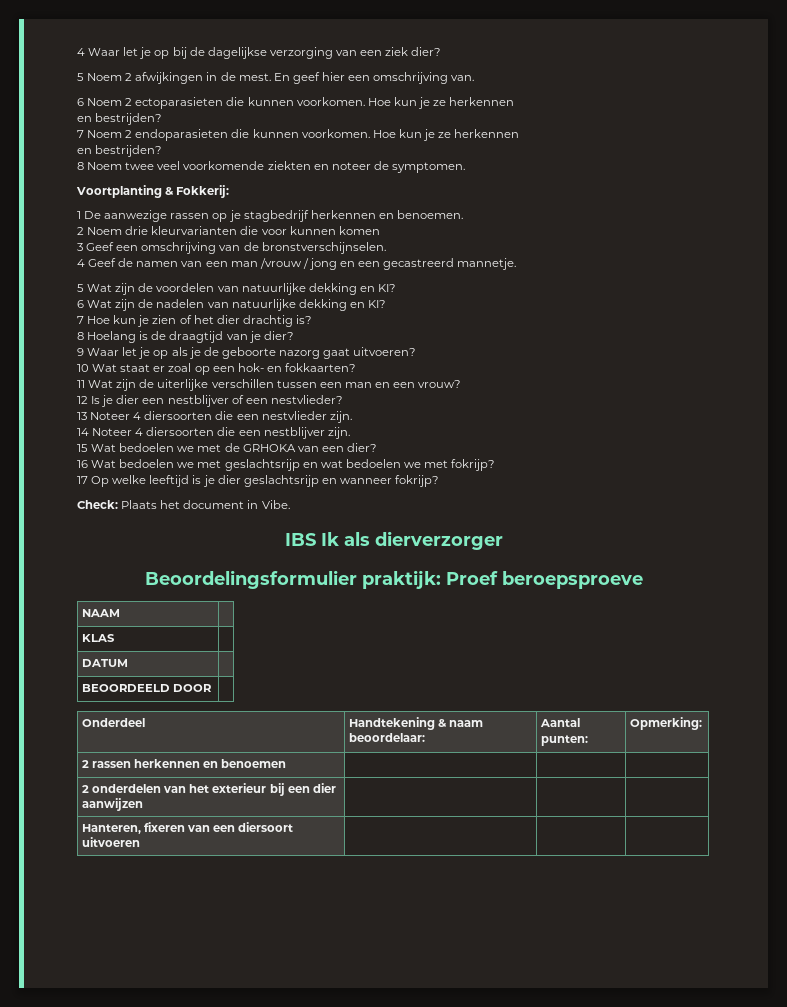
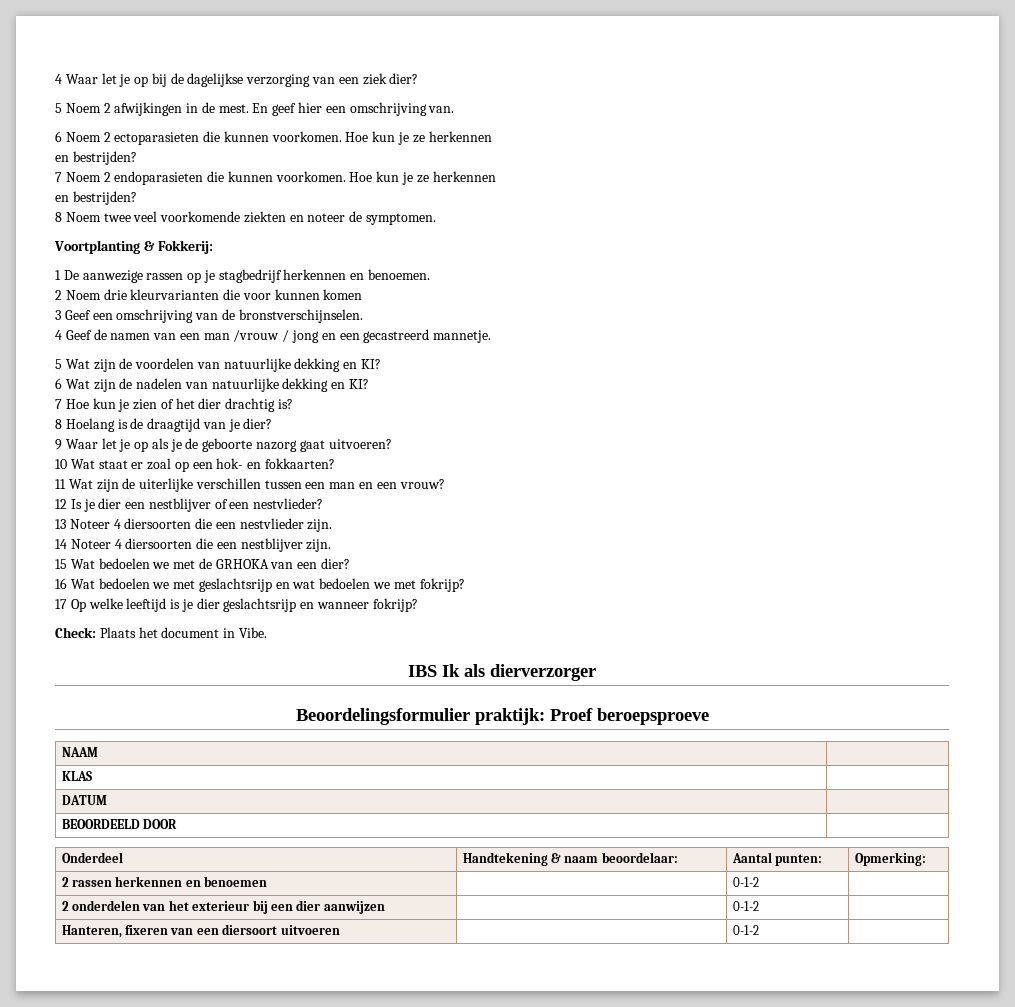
- 2 rassen herkennen en benoemen | | |
+ 2 rassen herkennen en benoemen | | 0-1-2 |
- 2 onderdelen van het exterieur bij een dier aanwijzen | | |
+ 2 onderdelen van het exterieur bij een dier aanwijzen | | 0-1-2 |
- Hanteren, fixeren van een diersoort uitvoeren | | |
+ Hanteren, fixeren van een diersoort uitvoeren | | 0-1-2 |

